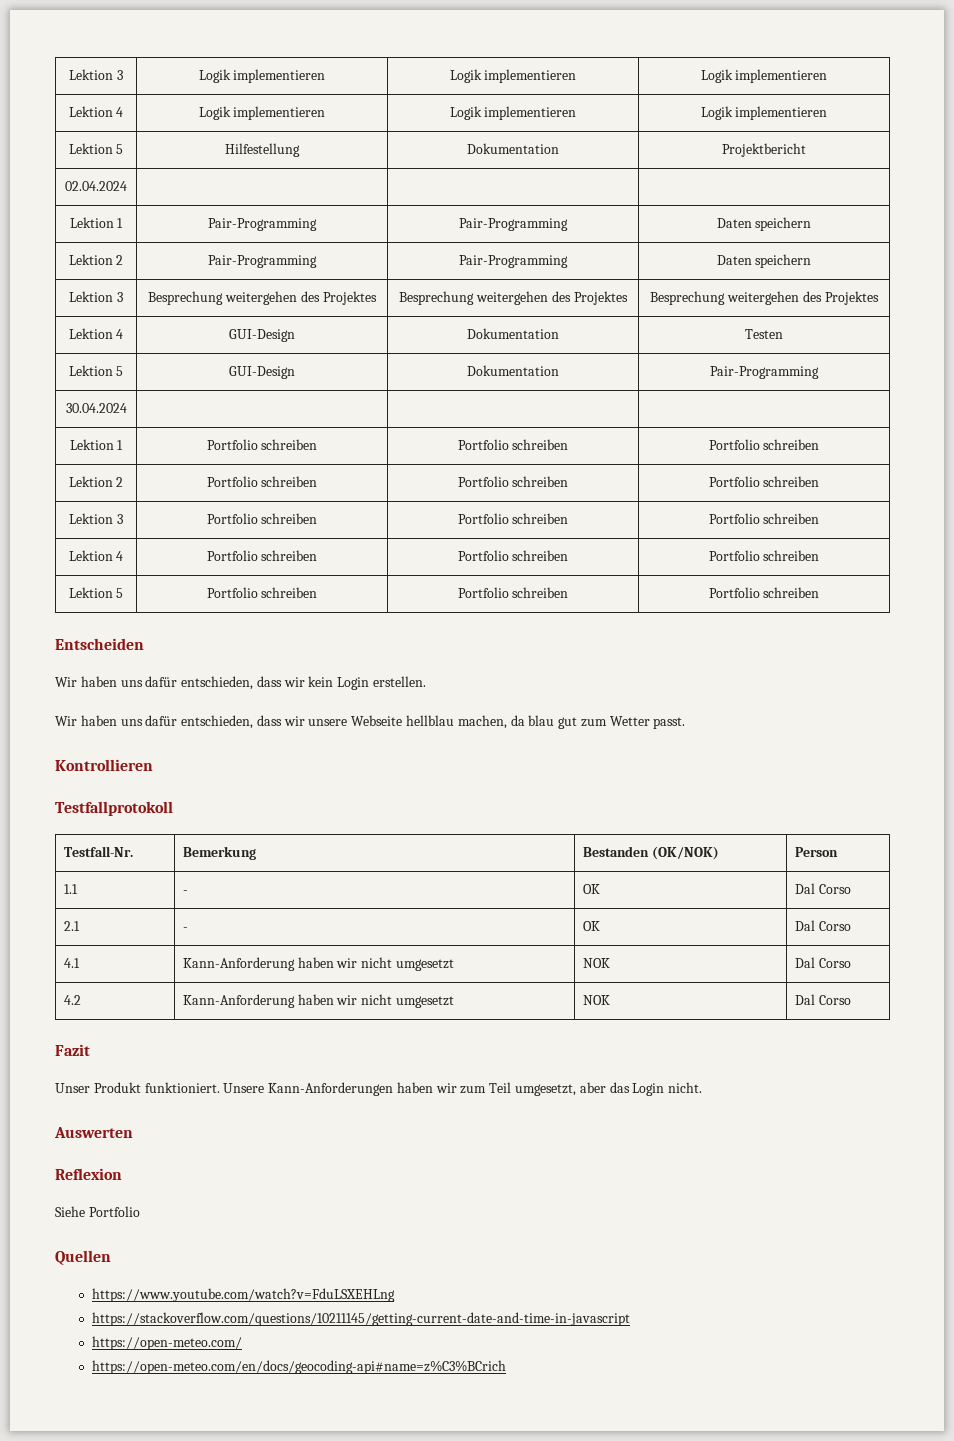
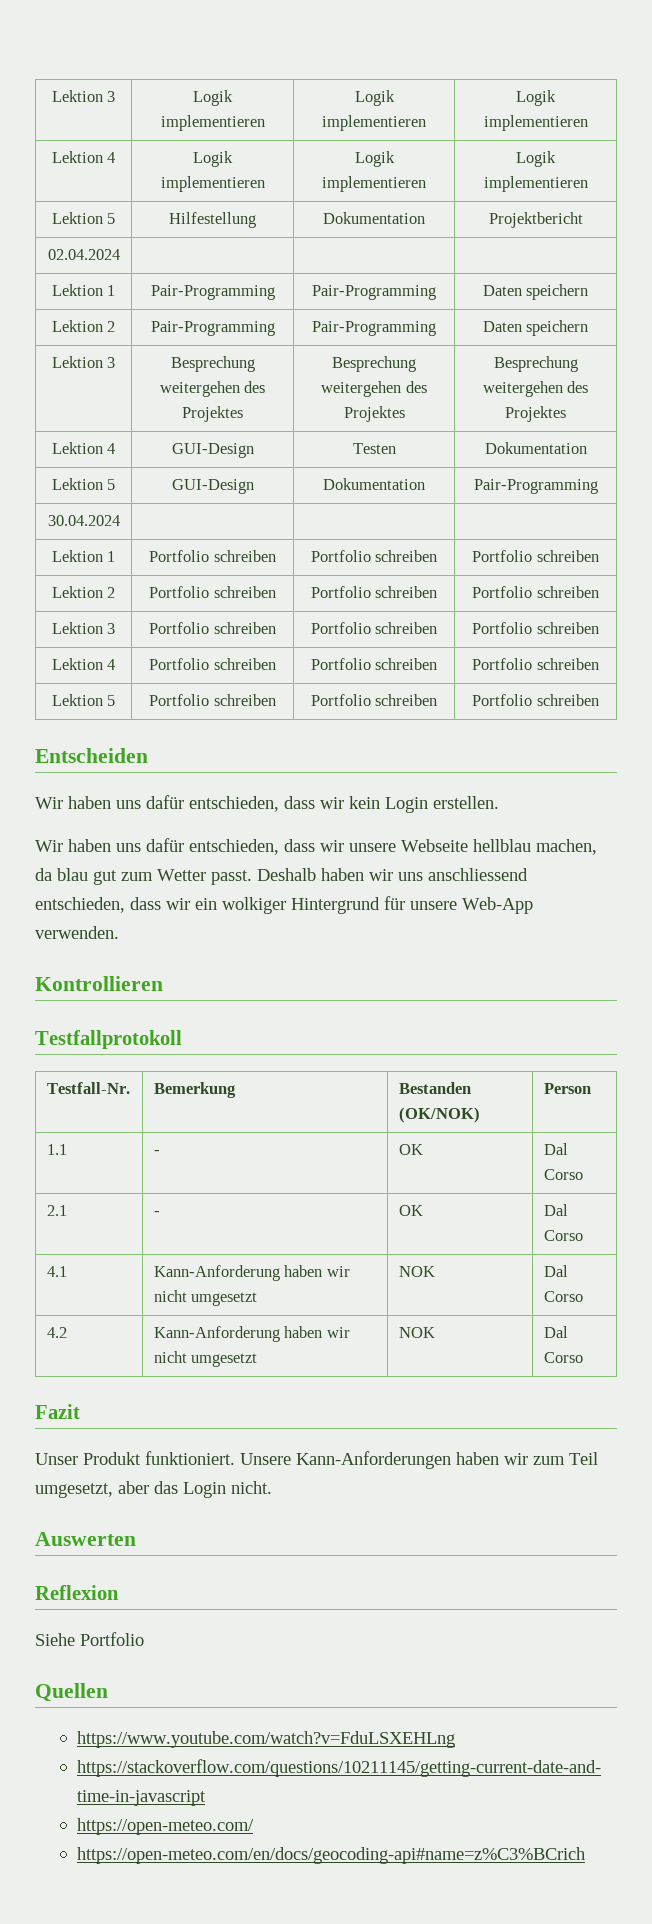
- Lektion 4 | GUI-Design | Dokumentation | Testen
+ Lektion 4 | GUI-Design | Testen | Dokumentation
+ Deshalb haben wir uns anschliessend entschieden, dass wir ein wolkiger Hintergrund für unsere Web-App verwenden.

